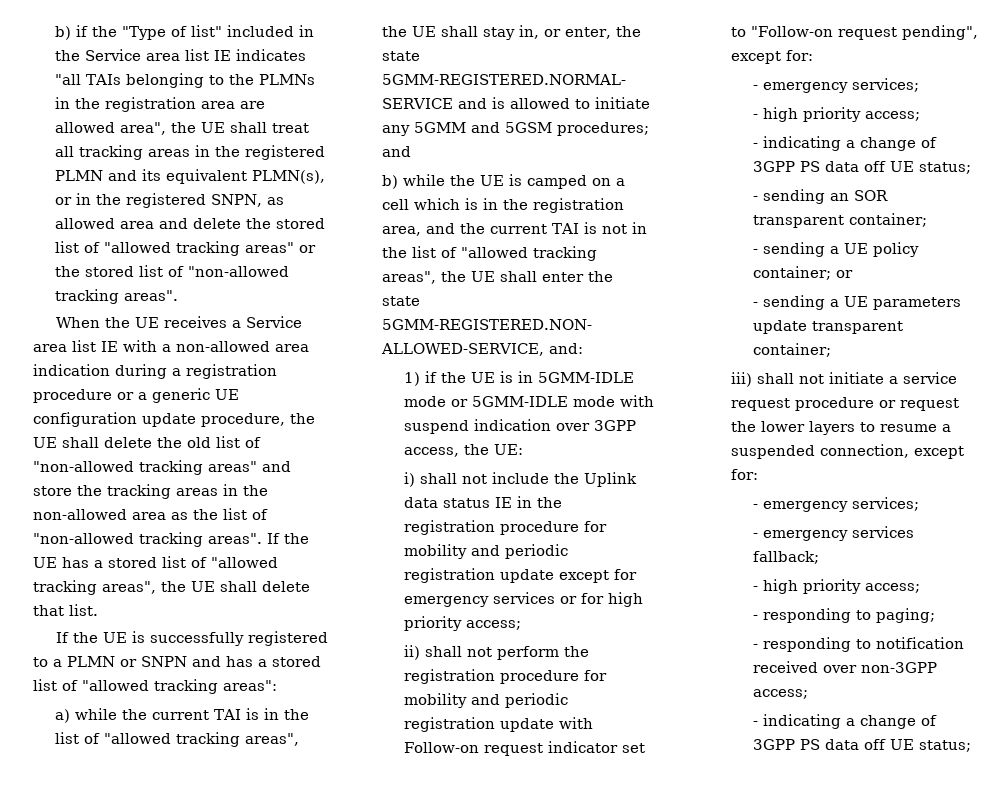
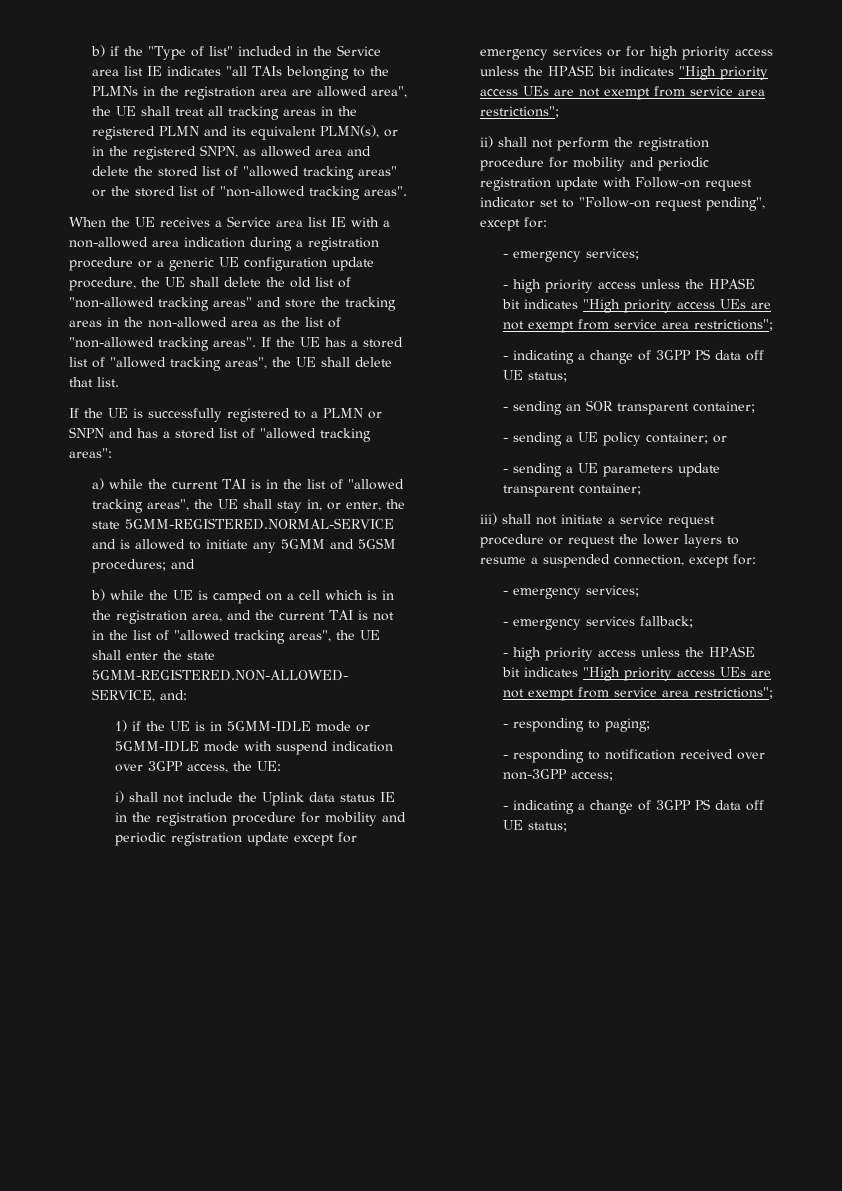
- i) shall not include the Uplink data status IE in the registration procedure for mobility and periodic registration update except for emergency services or for high priority access;
+ i) shall not include the Uplink data status IE in the registration procedure for mobility and periodic registration update except for emergency services or for high priority access unless the HPASE bit indicates "High priority access UEs are not exempt from service area restrictions";
  ii) shall not perform the registration procedure for mobility and periodic registration update with Follow-on request indicator set to "Follow-on request pending", except for:
  - emergency services;
- - high priority access;
+ - high priority access unless the HPASE bit indicates "High priority access UEs are not exempt from service area restrictions";
  - emergency services fallback;
- - high priority access;
+ - high priority access unless the HPASE bit indicates "High priority access UEs are not exempt from service area restrictions";

